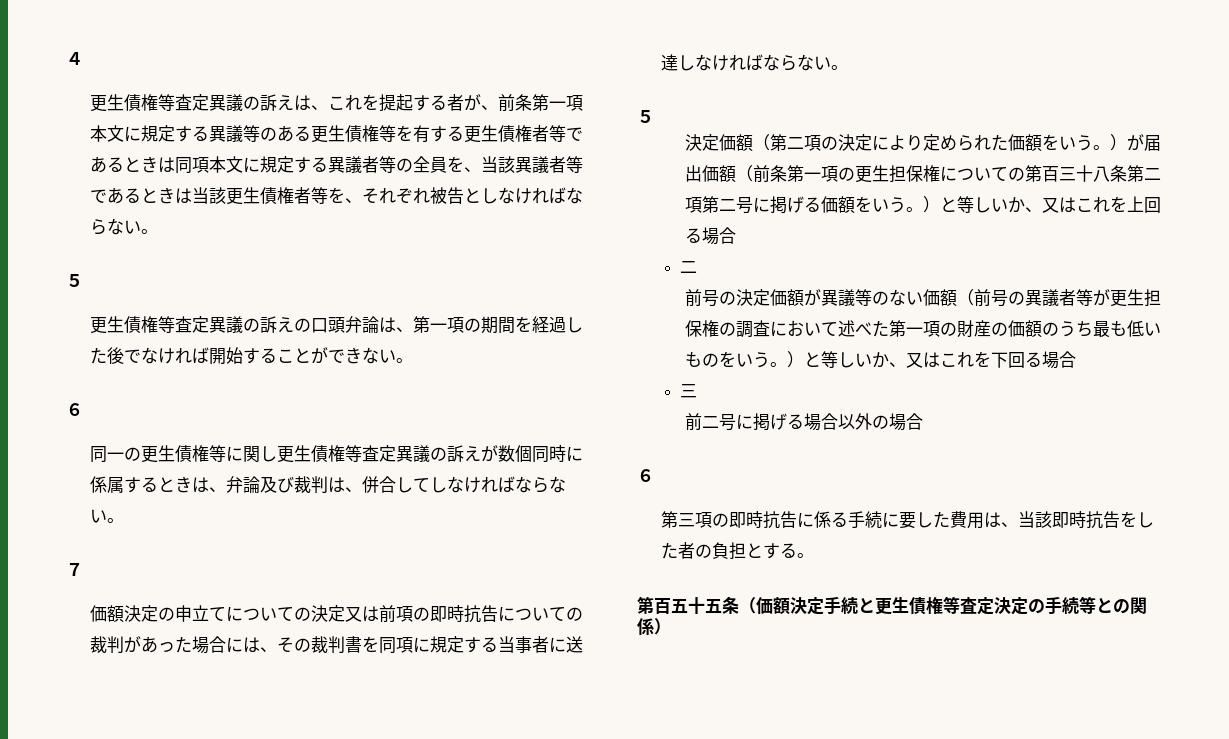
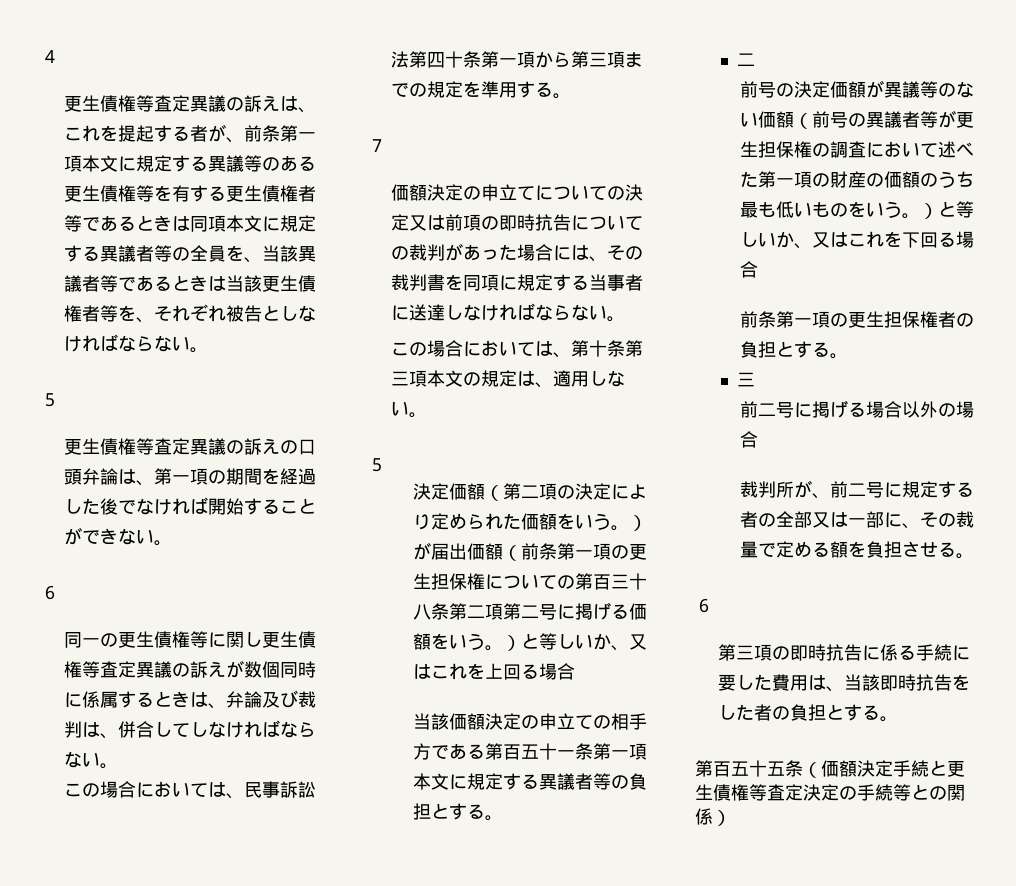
+ この場合においては、民事訴訟法第四十条第一項から第三項までの規定を準用する。
+ この場合においては、第十条第三項本文の規定は、適用しない。
+ 当該価額決定の申立ての相手方である第百五十一条第一項本文に規定する異議者等の負担とする。
+ 前条第一項の更生担保権者の負担とする。
+ 裁判所が、前二号に規定する者の全部又は一部に、その裁量で定める額を負担させる。

